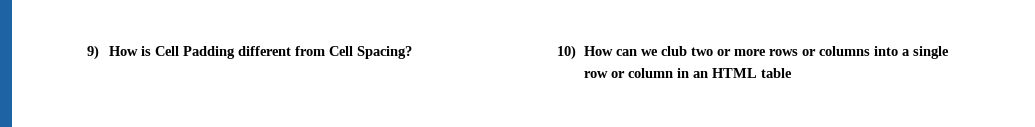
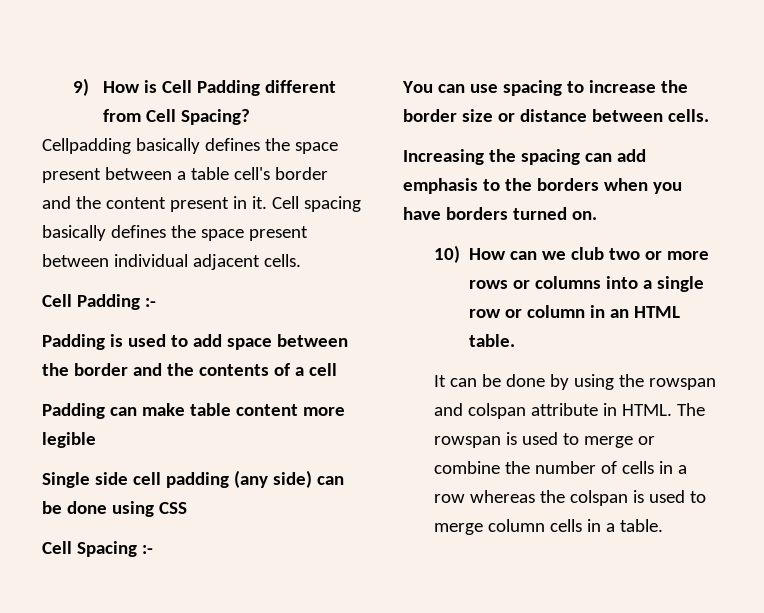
+ Cellpadding basically defines the space present between a table cell's border and the content present in it. Cell spacing basically defines the space present between individual adjacent cells.
+ Cell Padding :-
+ Padding is used to add space between the border and the contents of a cell
+ Padding can make table content more legible
+ Single side cell padding (any side) can be done using CSS
+ Cell Spacing :-
+ You can use spacing to increase the border size or distance between cells.
+ Increasing the spacing can add emphasis to the borders when you have borders turned on.
- 10) How can we club two or more rows or columns into a single row or column in an HTML table
+ 10) How can we club two or more rows or columns into a single row or column in an HTML table.
+ It can be done by using the rowspan and colspan attribute in HTML. The rowspan is used to merge or combine the number of cells in a row whereas the colspan is used to merge column cells in a table.

